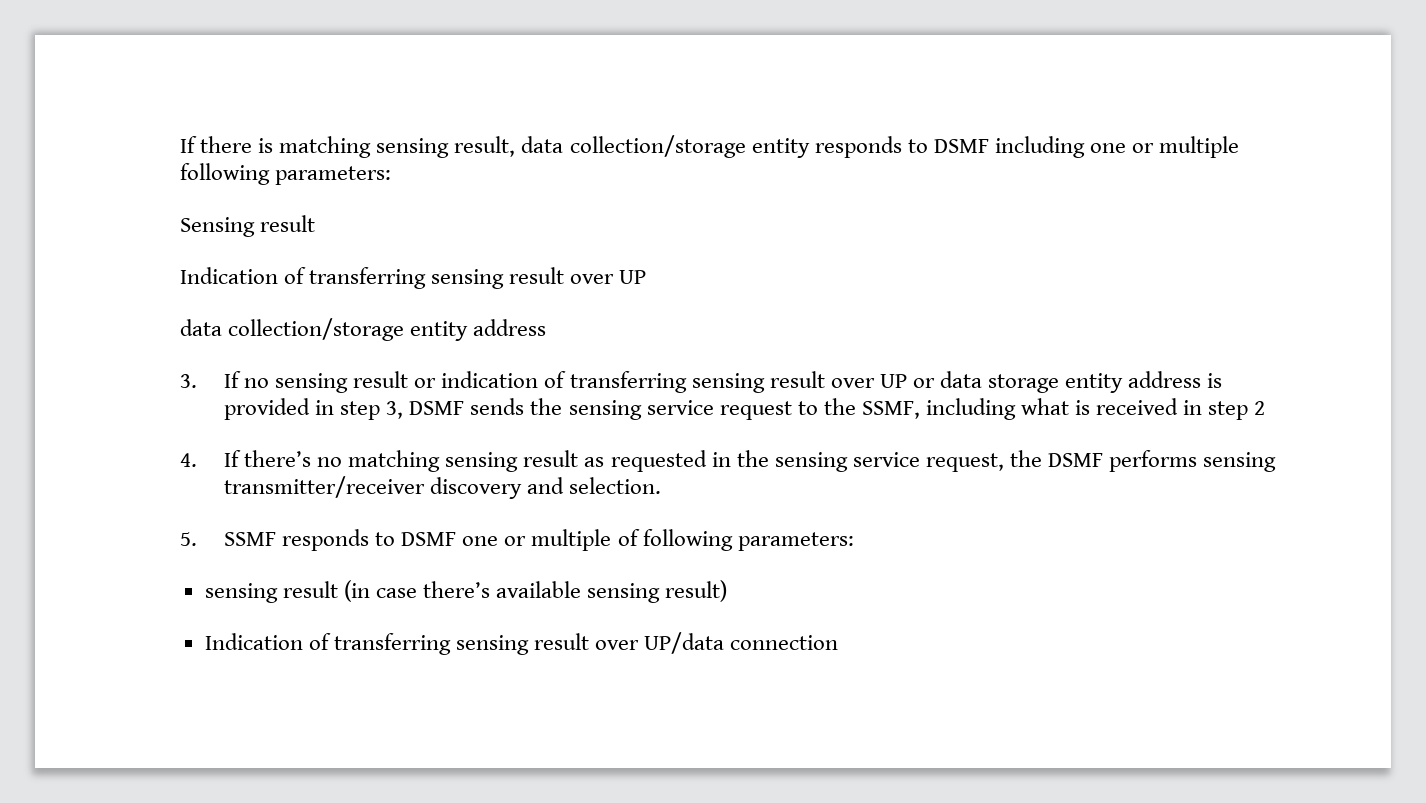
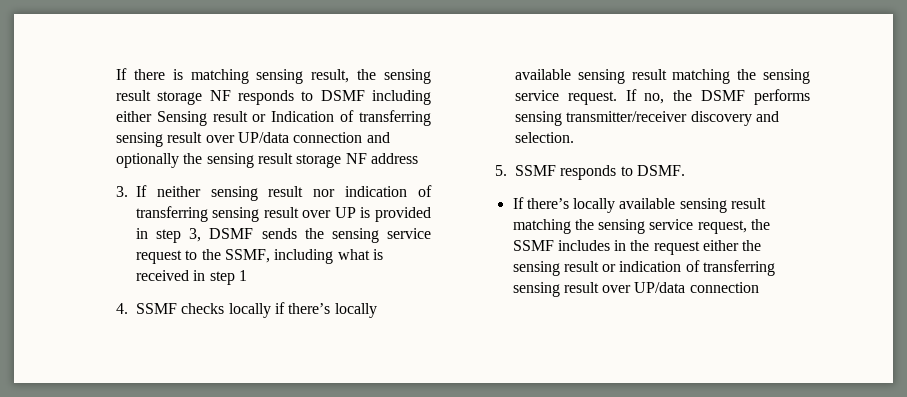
- If there is matching sensing result, data collection/storage entity responds to DSMF including one or multiple following parameters:
- Sensing result
- Indication of transferring sensing result over UP
- data collection/storage entity address
+ If there is matching sensing result, the sensing result storage NF responds to DSMF including either Sensing result or Indication of transferring sensing result over UP/data connection and optionally the sensing result storage NF address
- 3. If no sensing result or indication of transferring sensing result over UP or data storage entity address is provided in step 3, DSMF sends the sensing service request to the SSMF, including what is received in step 2
+ 3. If neither sensing result nor indication of transferring sensing result over UP is provided in step 3, DSMF sends the sensing service request to the SSMF, including what is received in step 1
- 4. If there’s no matching sensing result as requested in the sensing service request, the DSMF performs sensing transmitter/receiver discovery and selection.
+ 4. SSMF checks locally if there’s locally available sensing result matching the sensing service request. If no, the DSMF performs sensing transmitter/receiver discovery and selection.
- 5. SSMF responds to DSMF one or multiple of following parameters:
- sensing result (in case there’s available sensing result)
- Indication of transferring sensing result over UP/data connection
+ 5. SSMF responds to DSMF.
+ If there’s locally available sensing result matching the sensing service request, the SSMF includes in the request either the sensing result or indication of transferring sensing result over UP/data connection

